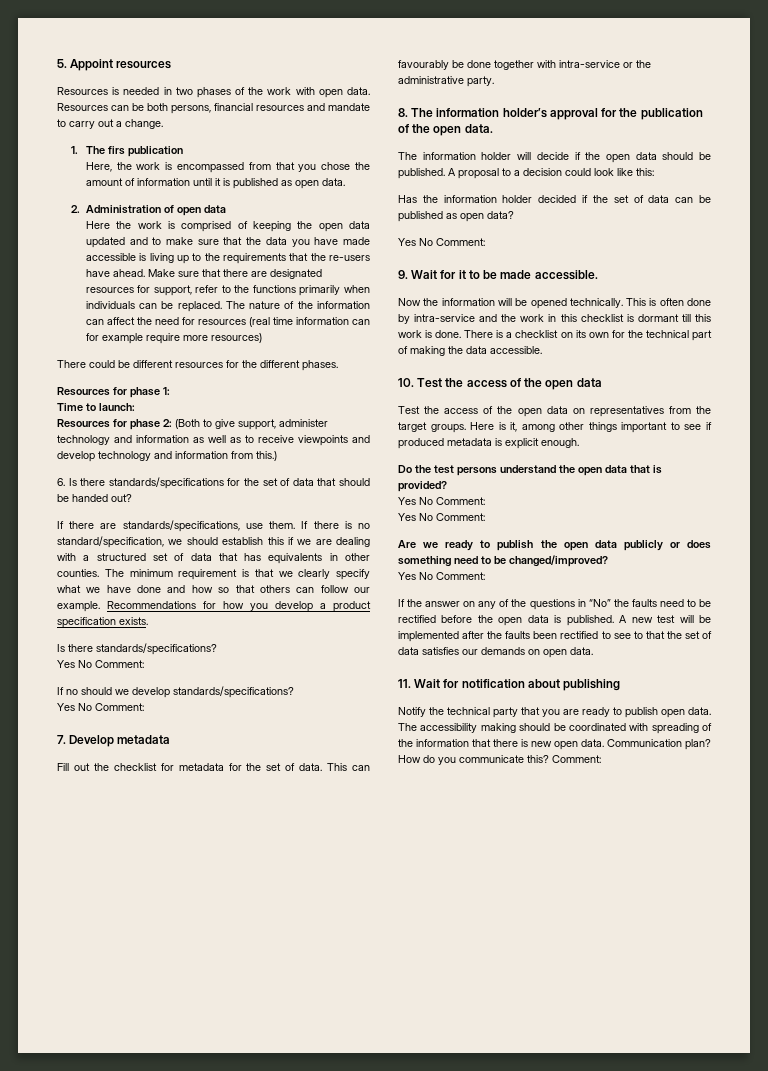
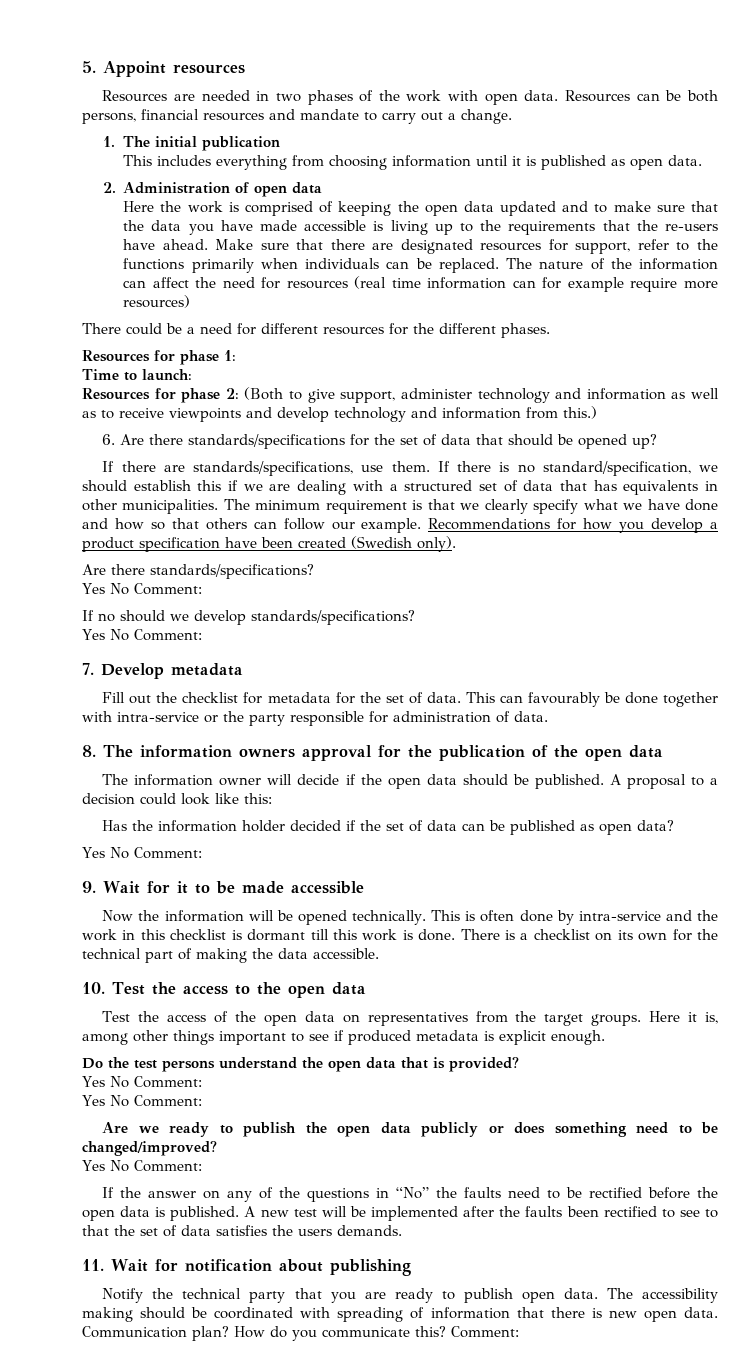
- Resources is needed in two phases of the work with open data.
+ Resources are needed in two phases of the work with open data.
- 1. The firs publication
+ 1. The initial publication
- Here, the work is encompassed from that you chose the amount of information until it is published as open data.
+ This includes everything from choosing information until it is published as open data.
- There could be different resources for the different phases.
+ There could be a need for different resources for the different phases.
- 6. Is there standards/specifications for the set of data that should be handed out?
+ 6. Are there standards/specifications for the set of data that should be opened up?
- If there is no standard/specification, we should establish this if we are dealing with a structured set of data that has equivalents in other counties.
+ If there is no standard/specification, we should establish this if we are dealing with a structured set of data that has equivalents in other municipalities.
- Recommendations for how you develop a product specification exists.
- Is there standards/specifications?
+ Recommendations for how you develop a product specification have been created (Swedish only).
+ Are there standards/specifications?
- This can favourably be done together with intra-service or the administrative party.
+ This can favourably be done together with intra-service or the party responsible for administration of data.
- 8. The information holder’s approval for the publication of the open data.
- The information holder will decide if the open data should be published.
+ 8. The information owners approval for the publication of the open data
+ The information owner will decide if the open data should be published.
- 9. Wait for it to be made accessible.
+ 9. Wait for it to be made accessible
- 10. Test the access of the open data
+ 10. Test the access to the open data
- Here is it, among other things important to see if produced metadata is explicit enough.
+ Here it is, among other things important to see if produced metadata is explicit enough.
- A new test will be implemented after the faults been rectified to see to that the set of data satisfies our demands on open data.
+ A new test will be implemented after the faults been rectified to see to that the set of data satisfies the users demands.
- The accessibility making should be coordinated with spreading of the information that there is new open data.
+ The accessibility making should be coordinated with spreading of information that there is new open data.

